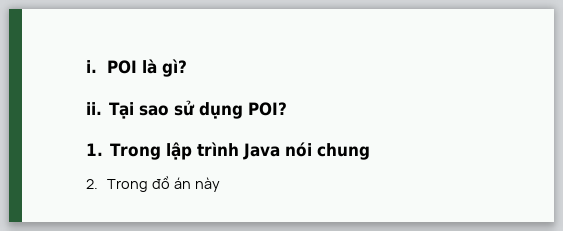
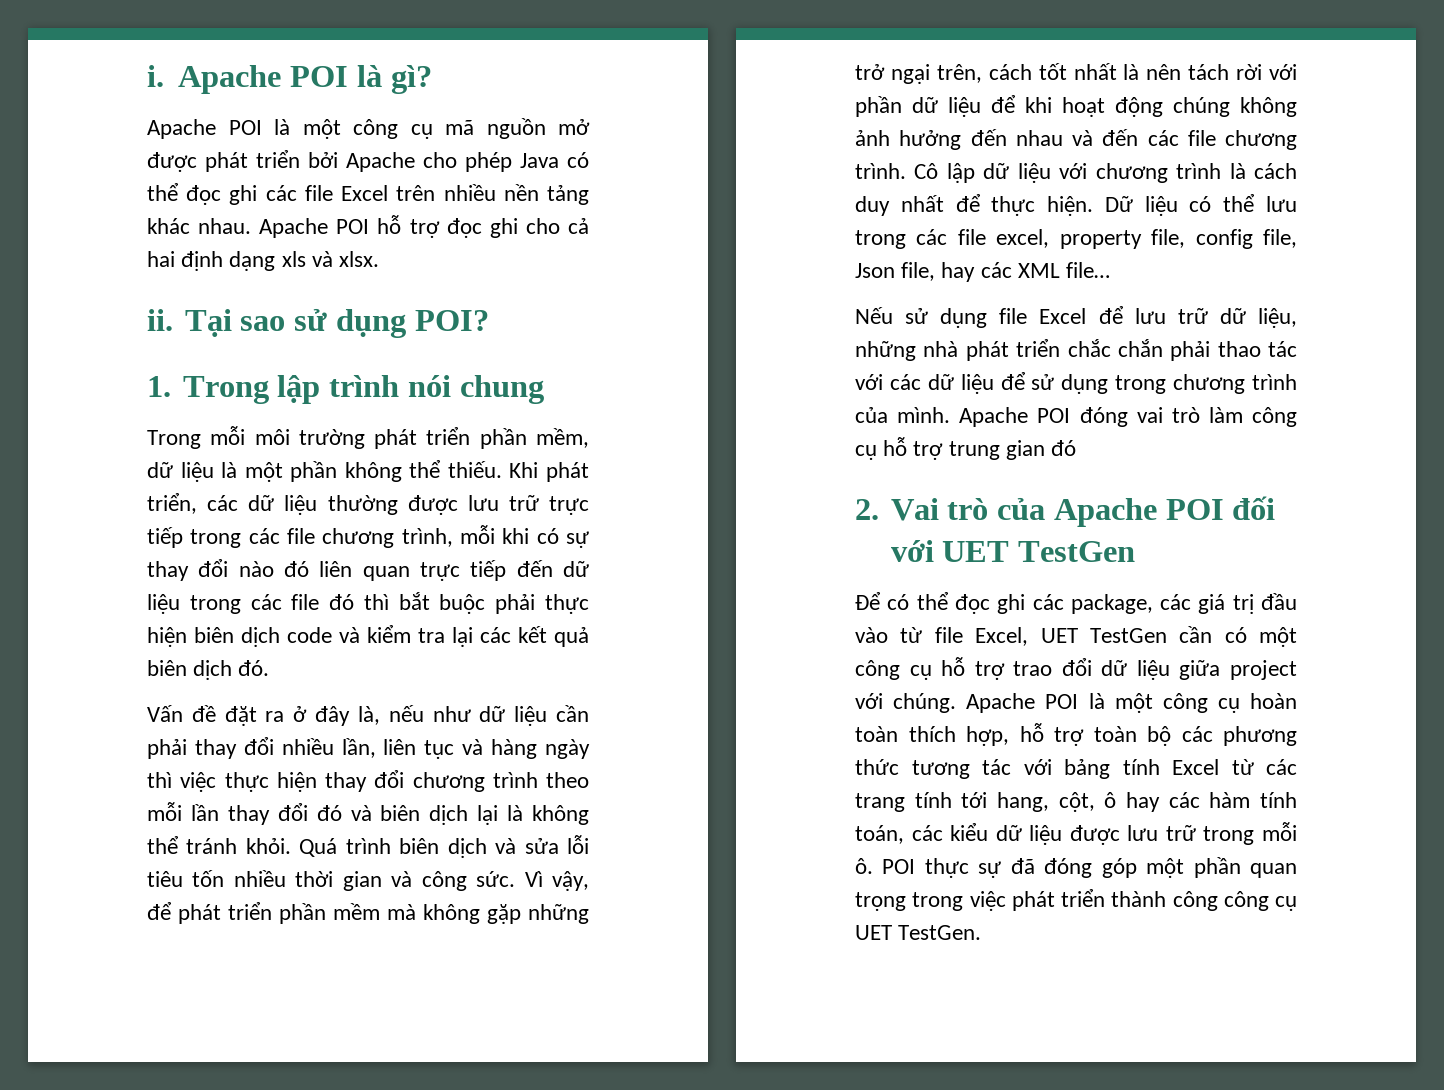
- POI là gì?
+ Apache POI là gì?
+ Apache POI là một công cụ mã nguồn mở được phát triển bởi Apache cho phép Java có thể đọc ghi các file Excel trên nhiều nền tảng khác nhau. Apache POI hỗ trợ đọc ghi cho cả hai định dạng xls và xlsx.
- 1. Trong lập trình Java nói chung
+ 1. Trong lập trình nói chung
- 2. Trong đồ án này
+ Trong mỗi môi trường phát triển phần mềm, dữ liệu là một phần không thể thiếu. Khi phát triển, các dữ liệu thường được lưu trữ trực tiếp trong các file chương trình, mỗi khi có sự thay đổi nào đó liên quan trực tiếp đến dữ liệu trong các file đó thì bắt buộc phải thực hiện biên dịch code và kiểm tra lại các kết quả biên dịch đó.
+ Vấn đề đặt ra ở đây là, nếu như dữ liệu cần phải thay đổi nhiều lần, liên tục và hàng ngày thì việc thực hiện thay đổi chương trình theo mỗi lần thay đổi đó và biên dịch lại là không thể tránh khỏi. Quá trình biên dịch và sửa lỗi tiêu tốn nhiều thời gian và công sức. Vì vậy, để phát triển phần mềm mà không gặp những trở ngại trên, cách tốt nhất là nên tách rời với phần dữ liệu để khi hoạt động chúng không ảnh hưởng đến nhau và đến các file chương trình. Cô lập dữ liệu với chương trình là cách duy nhất để thực hiện. Dữ liệu có thể lưu trong các file excel, property file, config file, Json file, hay các XML file…
+ Nếu sử dụng file Excel để lưu trữ dữ liệu, những nhà phát triển chắc chắn phải thao tác với các dữ liệu để sử dụng trong chương trình của mình. Apache POI đóng vai trò làm công cụ hỗ trợ trung gian đó
+ 2. Vai trò của Apache POI đối với UET TestGen
+ Để có thể đọc ghi các package, các giá trị đầu vào từ file Excel, UET TestGen cần có một công cụ hỗ trợ trao đổi dữ liệu giữa project với chúng. Apache POI là một công cụ hoàn toàn thích hợp, hỗ trợ toàn bộ các phương thức tương tác với bảng tính Excel từ các trang tính tới hang, cột, ô hay các hàm tính toán, các kiểu dữ liệu được lưu trữ trong mỗi ô. POI thực sự đã đóng góp một phần quan trọng trong việc phát triển thành công công cụ UET TestGen.

